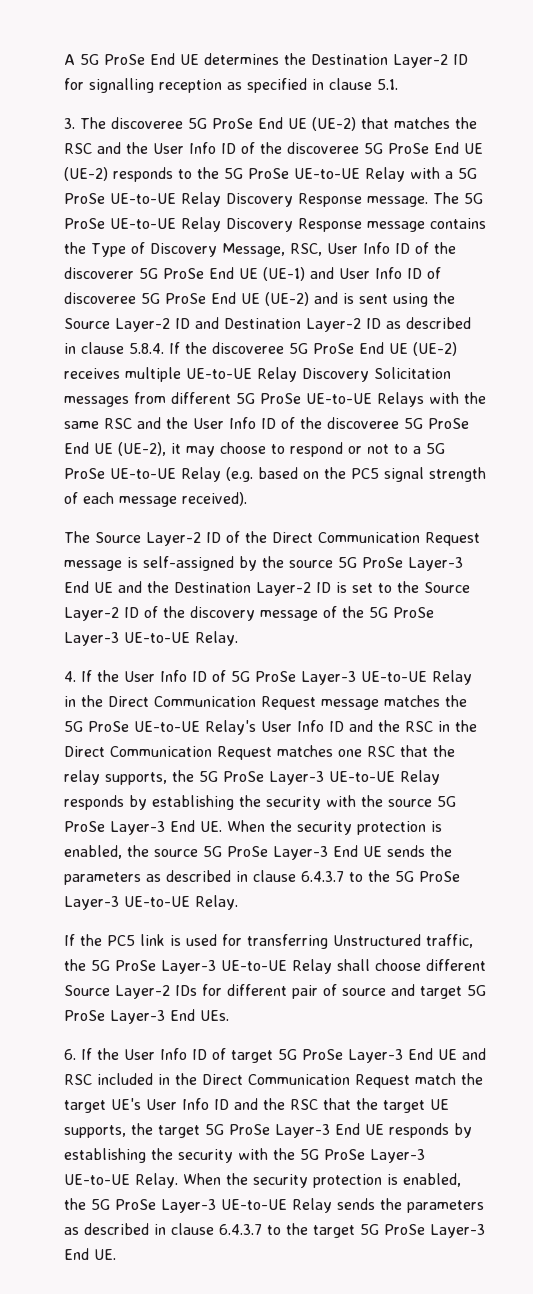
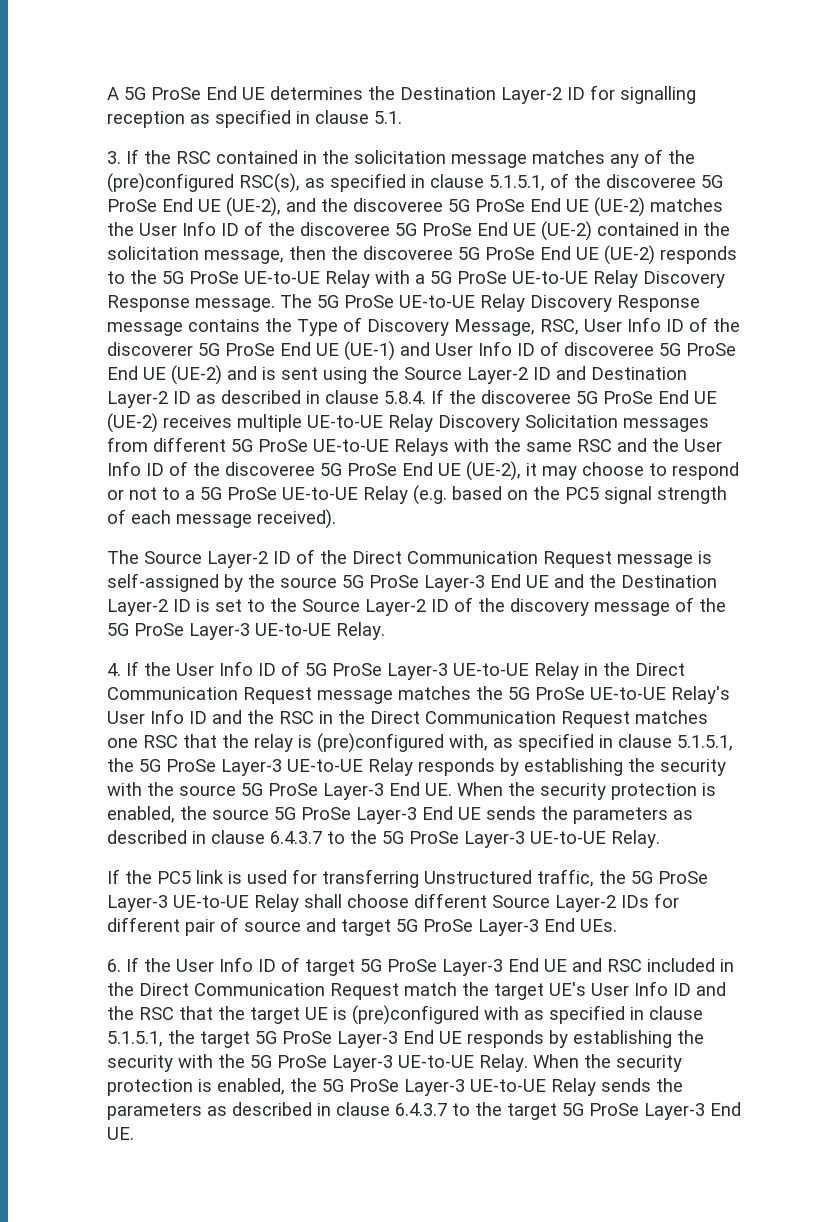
- 3. The discoveree 5G ProSe End UE (UE-2) that matches the RSC and the User Info ID of the discoveree 5G ProSe End UE (UE-2) responds to the 5G ProSe UE-to-UE Relay with a 5G ProSe UE-to-UE Relay Discovery Response message.
+ 3. If the RSC contained in the solicitation message matches any of the (pre)configured RSC(s), as specified in clause 5.1.5.1, of the discoveree 5G ProSe End UE (UE-2), and the discoveree 5G ProSe End UE (UE-2) matches the User Info ID of the discoveree 5G ProSe End UE (UE-2) contained in the solicitation message, then the discoveree 5G ProSe End UE (UE-2) responds to the 5G ProSe UE-to-UE Relay with a 5G ProSe UE-to-UE Relay Discovery Response message.
- 4. If the User Info ID of 5G ProSe Layer-3 UE-to-UE Relay in the Direct Communication Request message matches the 5G ProSe UE-to-UE Relay's User Info ID and the RSC in the Direct Communication Request matches one RSC that the relay supports, the 5G ProSe Layer-3 UE-to-UE Relay responds by establishing the security with the source 5G ProSe Layer-3 End UE. When the security protection is enabled, the source 5G ProSe Layer-3 End UE sends the parameters as described in clause 6.4.3.7 to the 5G ProSe Layer-3 UE-to-UE Relay.
+ 4. If the User Info ID of 5G ProSe Layer-3 UE-to-UE Relay in the Direct Communication Request message matches the 5G ProSe UE-to-UE Relay's User Info ID and the RSC in the Direct Communication Request matches one RSC that the relay is (pre)configured with, as specified in clause 5.1.5.1, the 5G ProSe Layer-3 UE-to-UE Relay responds by establishing the security with the source 5G ProSe Layer-3 End UE. When the security protection is enabled, the source 5G ProSe Layer-3 End UE sends the parameters as described in clause 6.4.3.7 to the 5G ProSe Layer-3 UE-to-UE Relay.
- 6. If the User Info ID of target 5G ProSe Layer-3 End UE and RSC included in the Direct Communication Request match the target UE's User Info ID and the RSC that the target UE supports, the target 5G ProSe Layer-3 End UE responds by establishing the security with the 5G ProSe Layer-3 UE-to-UE Relay.
+ 6. If the User Info ID of target 5G ProSe Layer-3 End UE and RSC included in the Direct Communication Request match the target UE's User Info ID and the RSC that the target UE is (pre)configured with as specified in clause 5.1.5.1, the target 5G ProSe Layer-3 End UE responds by establishing the security with the 5G ProSe Layer-3 UE-to-UE Relay.

